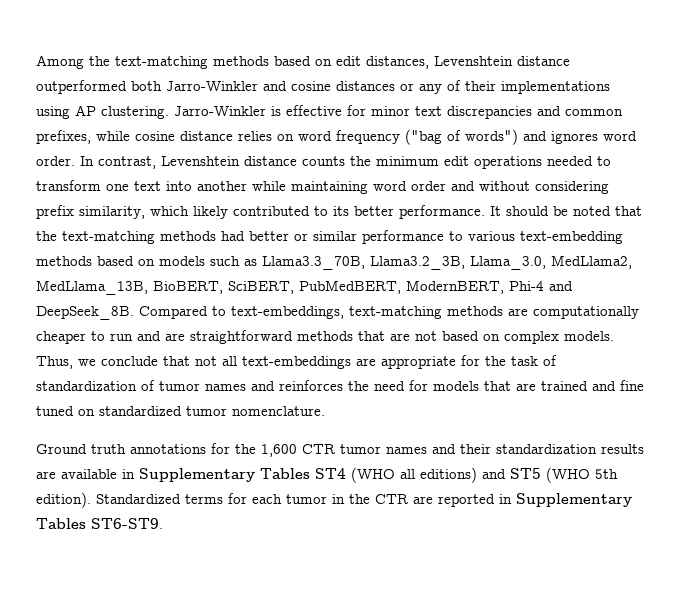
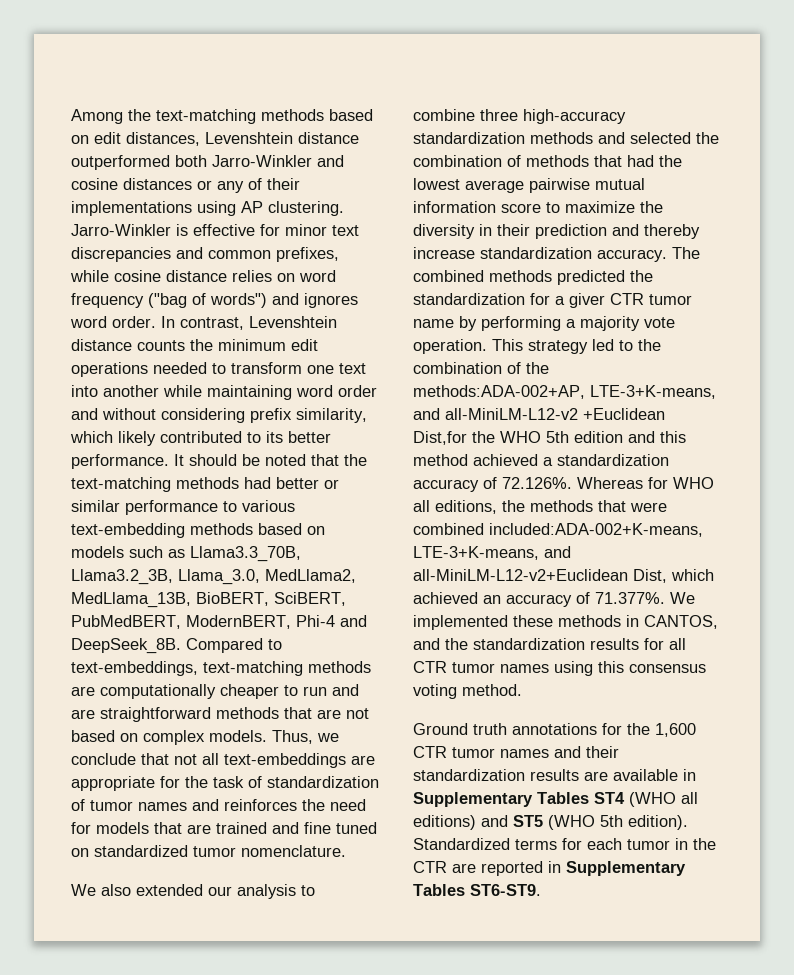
+ We also extended our analysis to combine three high-accuracy standardization methods and selected the combination of methods that had the lowest average pairwise mutual information score to maximize the diversity in their prediction and thereby increase standardization accuracy. The combined methods predicted the standardization for a giver CTR tumor name by performing a majority vote operation. This strategy led to the combination of the methods:ADA-002+AP, LTE-3+K-means, and all-MiniLM-L12-v2 +Euclidean Dist,for the WHO 5th edition and this method achieved a standardization accuracy of 72.126%. Whereas for WHO all editions, the methods that were combined included:ADA-002+K-means, LTE-3+K-means, and all-MiniLM-L12-v2+Euclidean Dist, which achieved an accuracy of 71.377%. We implemented these methods in CANTOS, and the standardization results for all CTR tumor names using this consensus voting method.

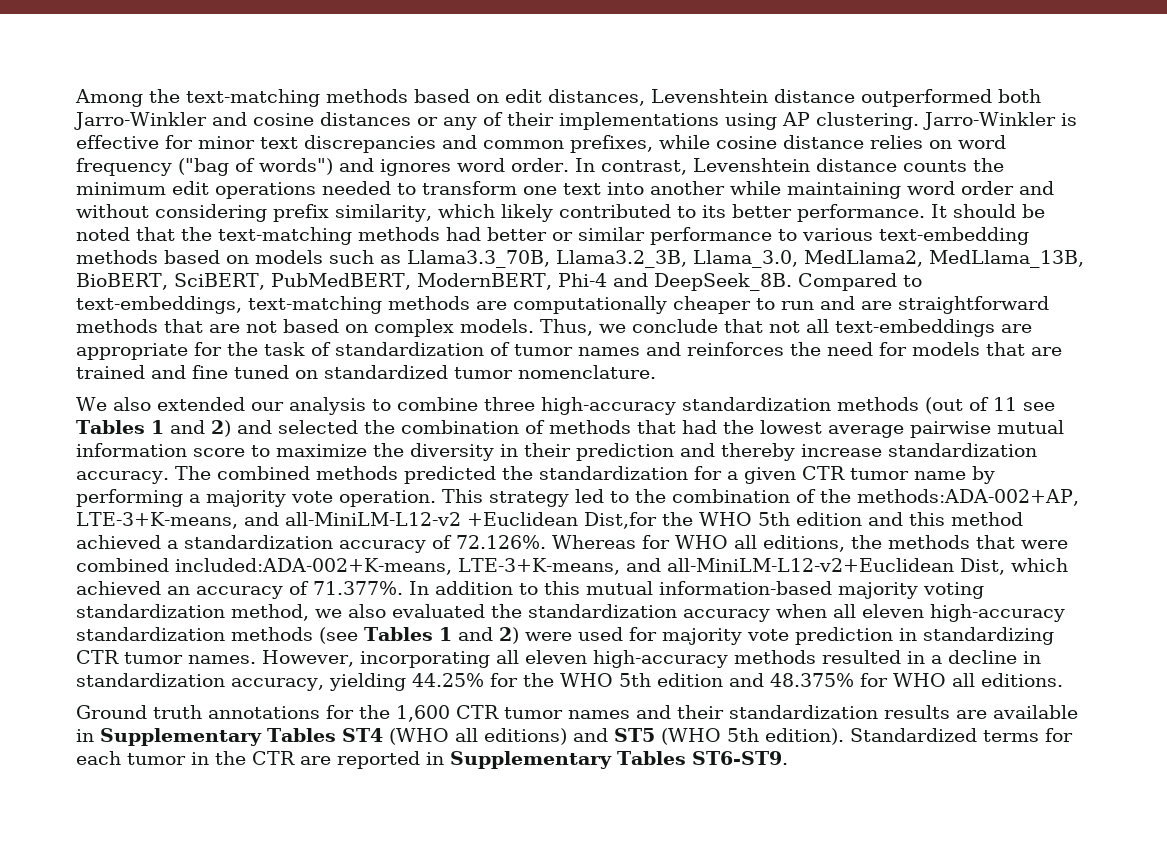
- We also extended our analysis to combine three high-accuracy standardization methods and selected the combination of methods that had the lowest average pairwise mutual information score to maximize the diversity in their prediction and thereby increase standardization accuracy.
+ We also extended our analysis to combine three high-accuracy standardization methods (out of 11 see Tables 1 and 2) and selected the combination of methods that had the lowest average pairwise mutual information score to maximize the diversity in their prediction and thereby increase standardization accuracy.
- The combined methods predicted the standardization for a giver CTR tumor name by performing a majority vote operation.
+ The combined methods predicted the standardization for a given CTR tumor name by performing a majority vote operation.
- This strategy led to the combination of the methods:ADA-002+AP, LTE-3+K-means, and all-MiniLM-L12-v2 +Euclidean Dist,for the WHO 5th edition and this method achieved a standardization accuracy of 72.126%. Whereas for WHO all editions, the methods that were combined included:ADA-002+K-means, LTE-3+K-means, and all-MiniLM-L12-v2+Euclidean Dist, which achieved an accuracy of 71.377%. We implemented these methods in CANTOS, and the standardization results for all CTR tumor names using this consensus voting method.
+ This strategy led to the combination of the methods:ADA-002+AP, LTE-3+K-means, and all-MiniLM-L12-v2 +Euclidean Dist,for the WHO 5th edition and this method achieved a standardization accuracy of 72.126%. Whereas for WHO all editions, the methods that were combined included:ADA-002+K-means, LTE-3+K-means, and all-MiniLM-L12-v2+Euclidean Dist, which achieved an accuracy of 71.377%. In addition to this mutual information-based majority voting standardization method, we also evaluated the standardization accuracy when all eleven high-accuracy standardization methods (see Tables 1 and 2) were used for majority vote prediction in standardizing CTR tumor names. However, incorporating all eleven high-accuracy methods resulted in a decline in standardization accuracy, yielding 44.25% for the WHO 5th edition and 48.375% for WHO all editions.

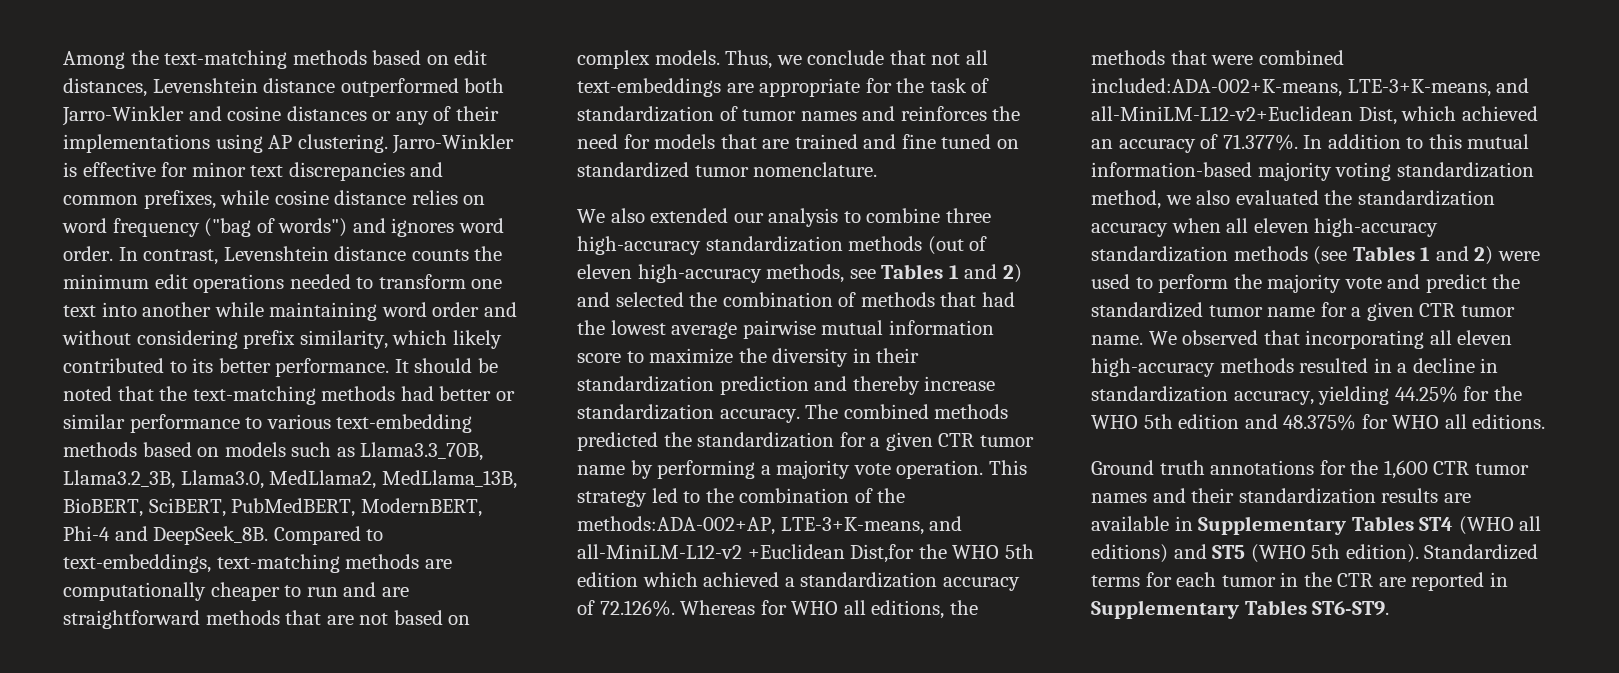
- It should be noted that the text-matching methods had better or similar performance to various text-embedding methods based on models such as Llama3.3_70B, Llama3.2_3B, Llama_3.0, MedLlama2, MedLlama_13B, BioBERT, SciBERT, PubMedBERT, ModernBERT, Phi-4 and DeepSeek_8B.
+ It should be noted that the text-matching methods had better or similar performance to various text-embedding methods based on models such as Llama3.3_70B, Llama3.2_3B, Llama3.0, MedLlama2, MedLlama_13B, BioBERT, SciBERT, PubMedBERT, ModernBERT, Phi-4 and DeepSeek_8B.
- We also extended our analysis to combine three high-accuracy standardization methods (out of 11 see Tables 1 and 2) and selected the combination of methods that had the lowest average pairwise mutual information score to maximize the diversity in their prediction and thereby increase standardization accuracy.
+ We also extended our analysis to combine three high-accuracy standardization methods (out of eleven high-accuracy methods, see Tables 1 and 2) and selected the combination of methods that had the lowest average pairwise mutual information score to maximize the diversity in their standardization prediction and thereby increase standardization accuracy.
- This strategy led to the combination of the methods:ADA-002+AP, LTE-3+K-means, and all-MiniLM-L12-v2 +Euclidean Dist,for the WHO 5th edition and this method achieved a standardization accuracy of 72.126%. Whereas for WHO all editions, the methods that were combined included:ADA-002+K-means, LTE-3+K-means, and all-MiniLM-L12-v2+Euclidean Dist, which achieved an accuracy of 71.377%. In addition to this mutual information-based majority voting standardization method, we also evaluated the standardization accuracy when all eleven high-accuracy standardization methods (see Tables 1 and 2) were used for majority vote prediction in standardizing CTR tumor names. However, incorporating all eleven high-accuracy methods resulted in a decline in standardization accuracy, yielding 44.25% for the WHO 5th edition and 48.375% for WHO all editions.
+ This strategy led to the combination of the methods:ADA-002+AP, LTE-3+K-means, and all-MiniLM-L12-v2 +Euclidean Dist,for the WHO 5th edition which achieved a standardization accuracy of 72.126%. Whereas for WHO all editions, the methods that were combined included:ADA-002+K-means, LTE-3+K-means, and all-MiniLM-L12-v2+Euclidean Dist, which achieved an accuracy of 71.377%. In addition to this mutual information-based majority voting standardization method, we also evaluated the standardization accuracy when all eleven high-accuracy standardization methods (see Tables 1 and 2) were used to perform the majority vote and predict the standardized tumor name for a given CTR tumor name. We observed that incorporating all eleven high-accuracy methods resulted in a decline in standardization accuracy, yielding 44.25% for the WHO 5th edition and 48.375% for WHO all editions.

